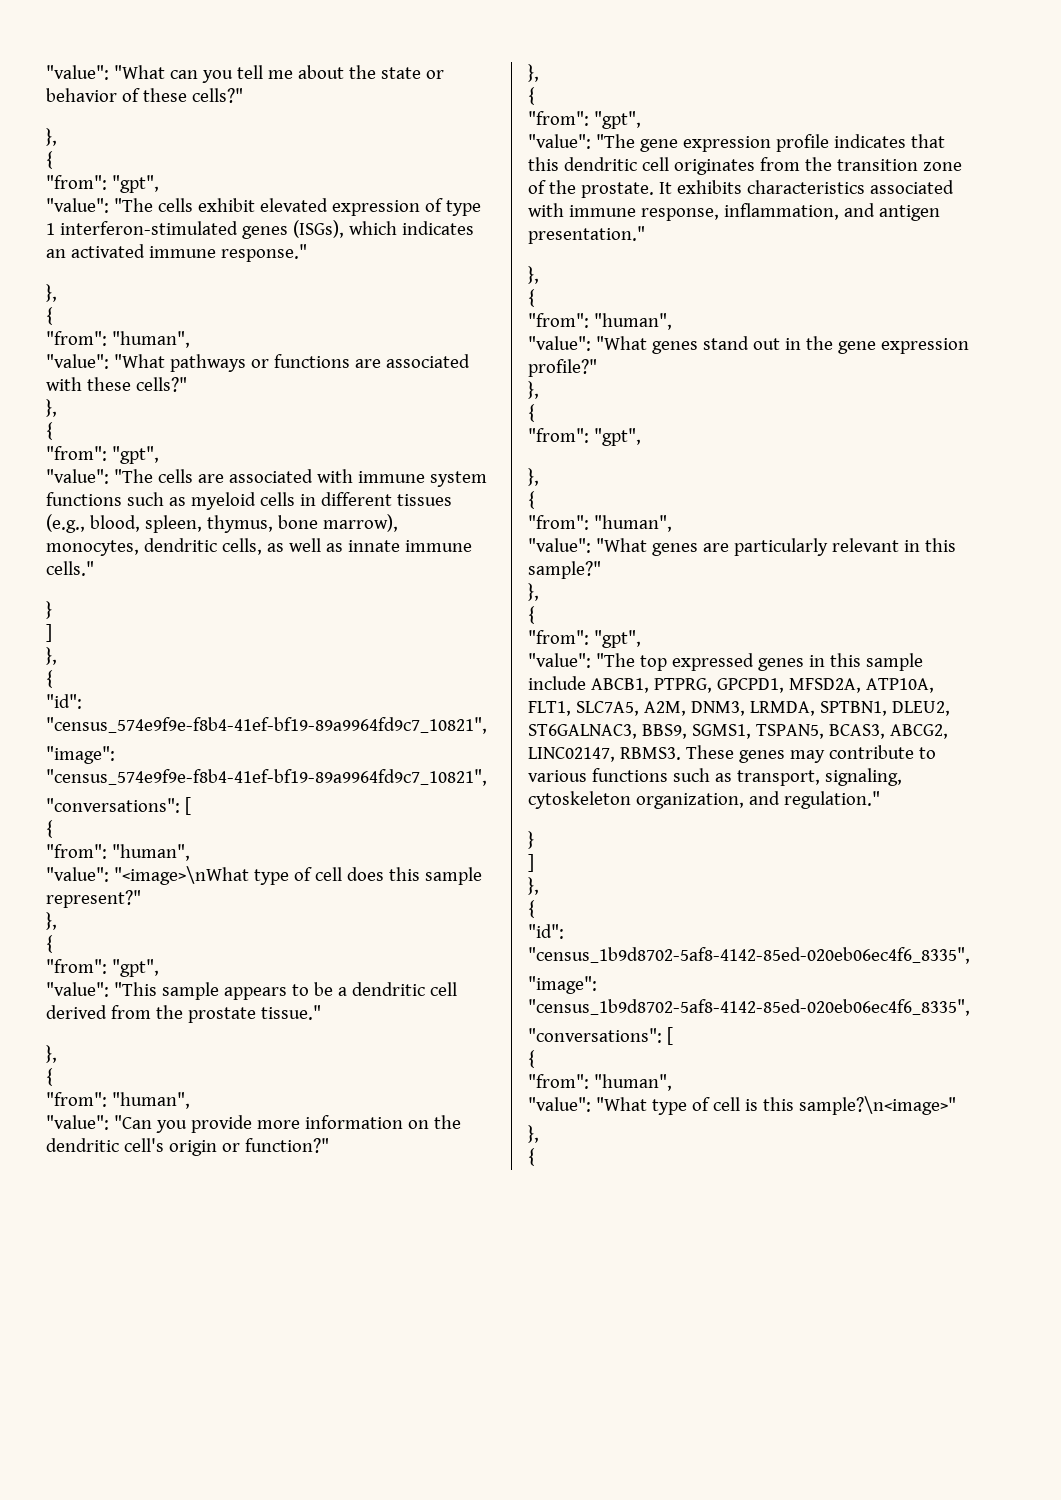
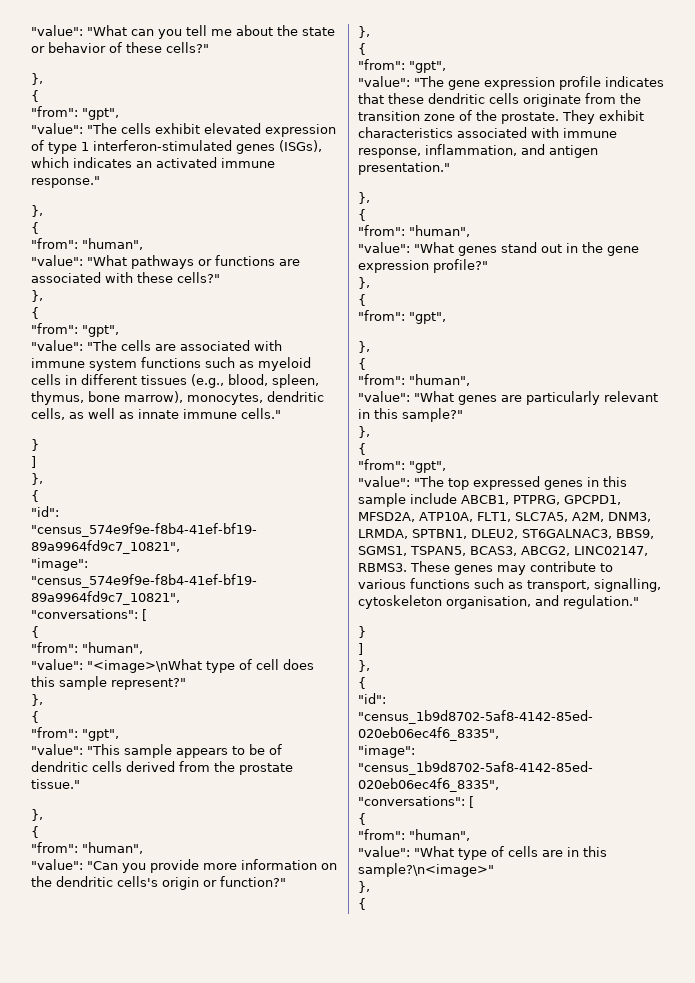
- "value": "This sample appears to be a dendritic cell derived from the prostate tissue."
+ "value": "This sample appears to be of dendritic cells derived from the prostate tissue."
- "value": "Can you provide more information on the dendritic cell's origin or function?"
+ "value": "Can you provide more information on the dendritic cells's origin or function?"
- "value": "The gene expression profile indicates that this dendritic cell originates from the transition zone of the prostate.
+ "value": "The gene expression profile indicates that these dendritic cells originate from the transition zone of the prostate.
- It exhibits characteristics associated with immune response, inflammation, and antigen presentation."
+ They exhibit characteristics associated with immune response, inflammation, and antigen presentation."
- These genes may contribute to various functions such as transport, signaling, cytoskeleton organization, and regulation."
+ These genes may contribute to various functions such as transport, signalling, cytoskeleton organisation, and regulation."
- "value": "What type of cell is this sample?\n<image>"
+ "value": "What type of cells are in this sample?\n<image>"

